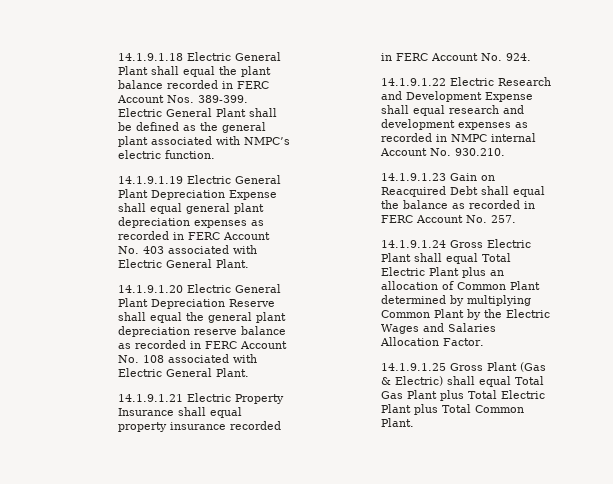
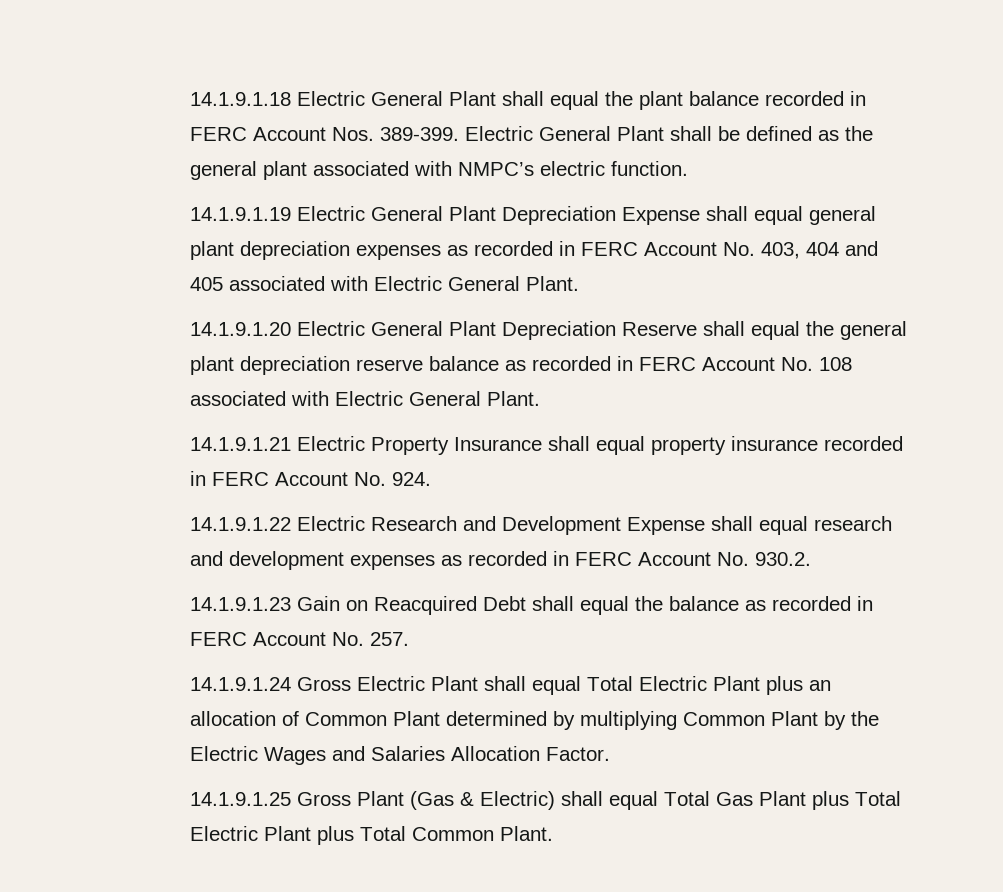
- 14.1.9.1.19 Electric General Plant Depreciation Expense shall equal general plant depreciation expenses as recorded in FERC Account No. 403 associated with Electric General Plant.
+ 14.1.9.1.19 Electric General Plant Depreciation Expense shall equal general plant depreciation expenses as recorded in FERC Account No. 403, 404 and 405 associated with Electric General Plant.
- 14.1.9.1.22 Electric Research and Development Expense shall equal research and development expenses as recorded in NMPC internal Account No. 930.210.
+ 14.1.9.1.22 Electric Research and Development Expense shall equal research and development expenses as recorded in FERC Account No. 930.2.

